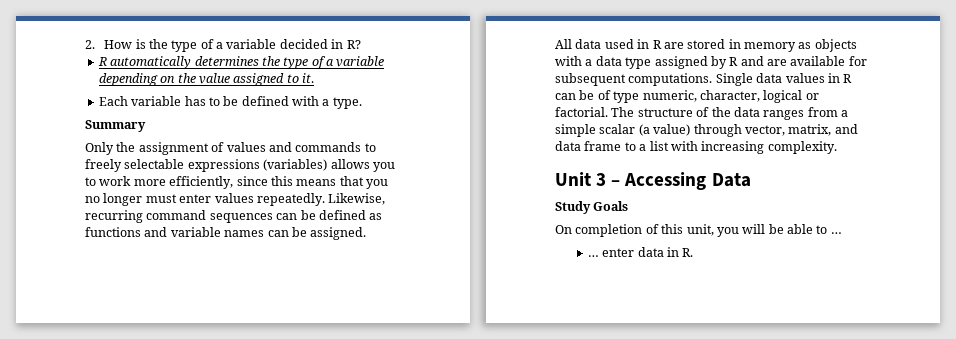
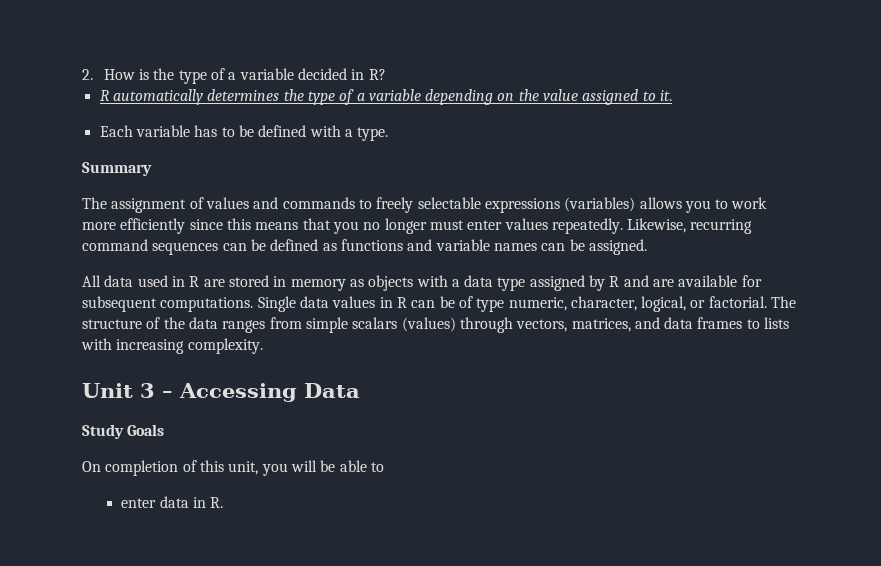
- Only the assignment of values and commands to freely selectable expressions (variables) allows you to work more efficiently, since this means that you no longer must enter values repeatedly.
+ The assignment of values and commands to freely selectable expressions (variables) allows you to work more efficiently since this means that you no longer must enter values repeatedly.
- Single data values in R can be of type numeric, character, logical or factorial.
+ Single data values in R can be of type numeric, character, logical, or factorial.
- The structure of the data ranges from a simple scalar (a value) through vector, matrix, and data frame to a list with increasing complexity.
+ The structure of the data ranges from simple scalars (values) through vectors, matrices, and data frames to lists with increasing complexity.
- On completion of this unit, you will be able to …
- … enter data in R.
+ On completion of this unit, you will be able to
+ enter data in R.

